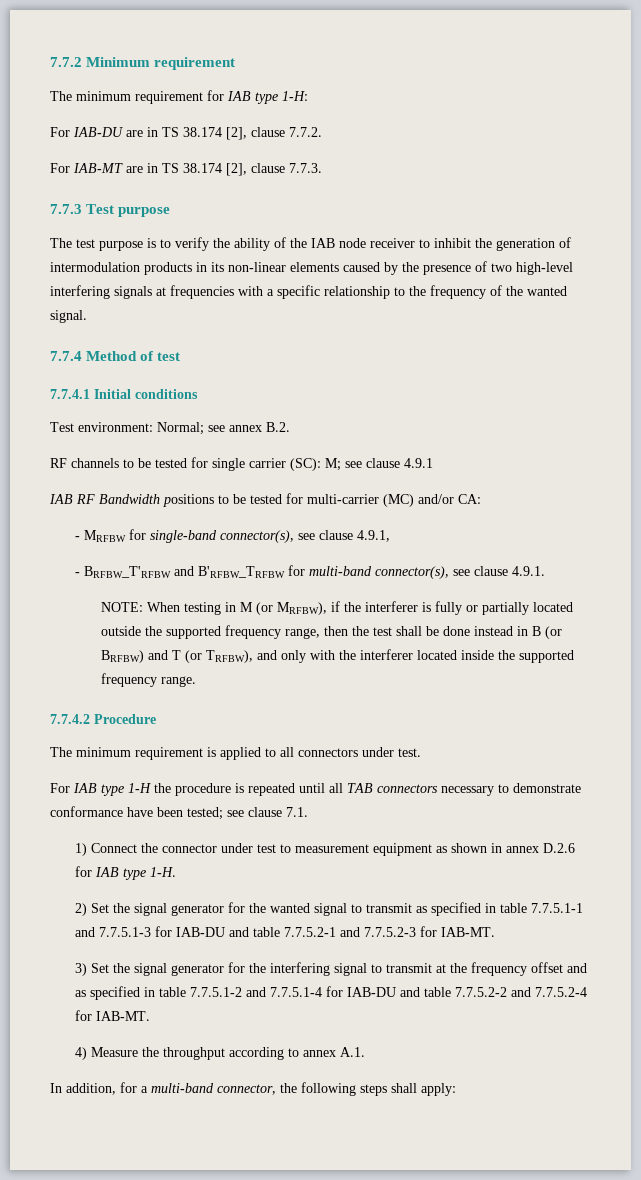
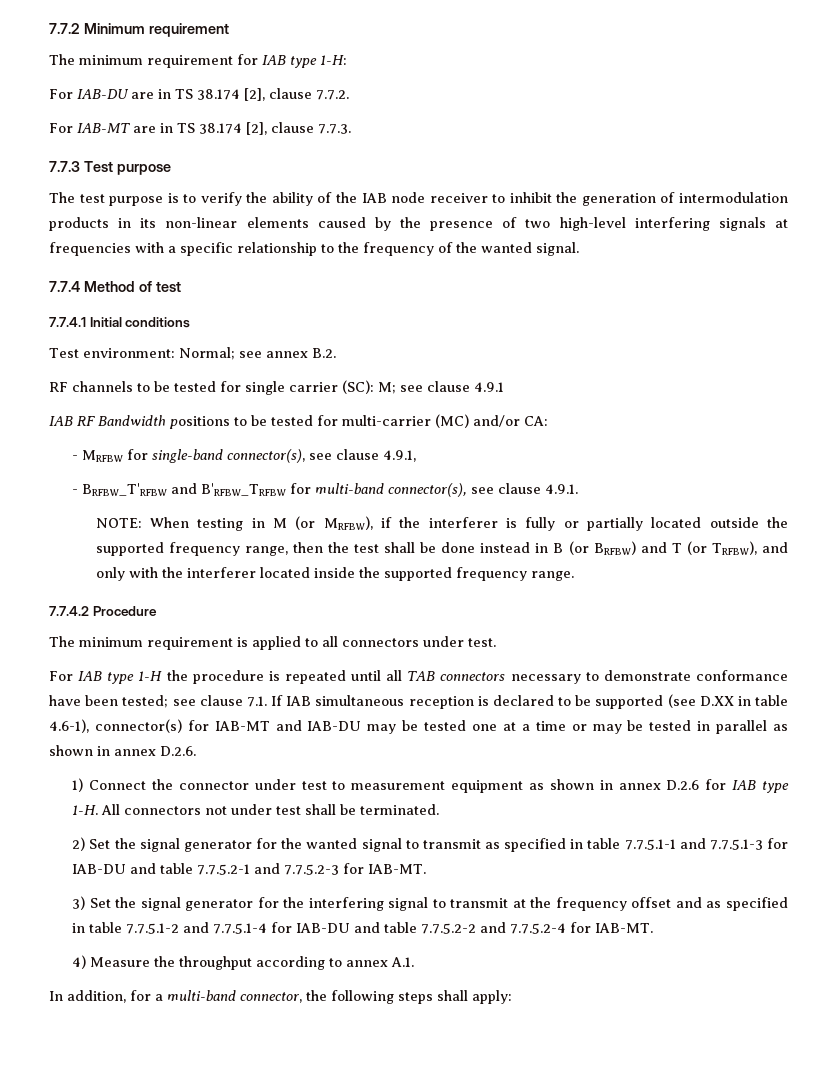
- For IAB type 1-H the procedure is repeated until all TAB connectors necessary to demonstrate conformance have been tested; see clause 7.1.
+ For IAB type 1-H the procedure is repeated until all TAB connectors necessary to demonstrate conformance have been tested; see clause 7.1. If IAB simultaneous reception is declared to be supported (see D.XX in table 4.6-1), connector(s) for IAB-MT and IAB-DU may be tested one at a time or may be tested in parallel as shown in annex D.2.6.
+ All connectors not under test shall be terminated.

